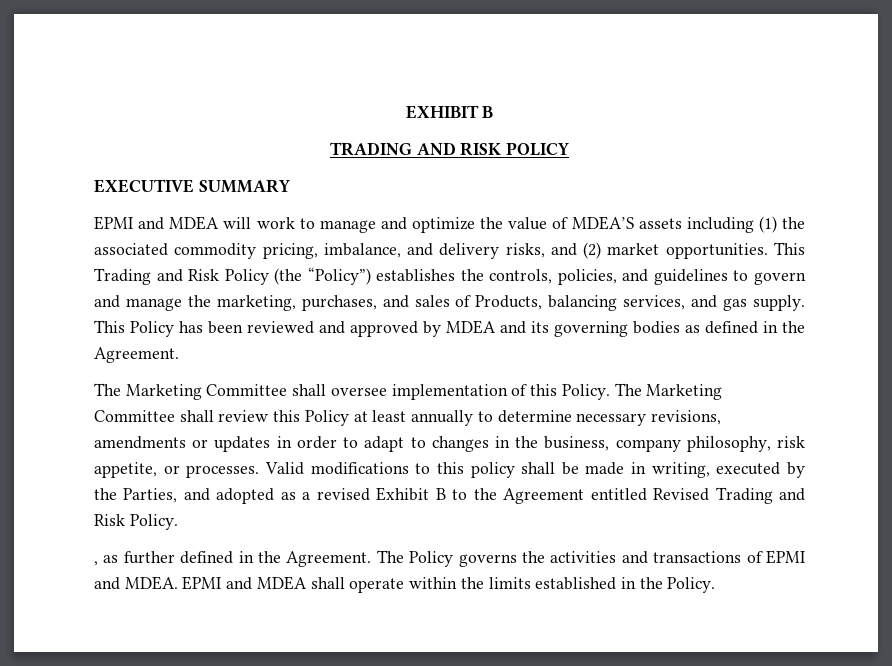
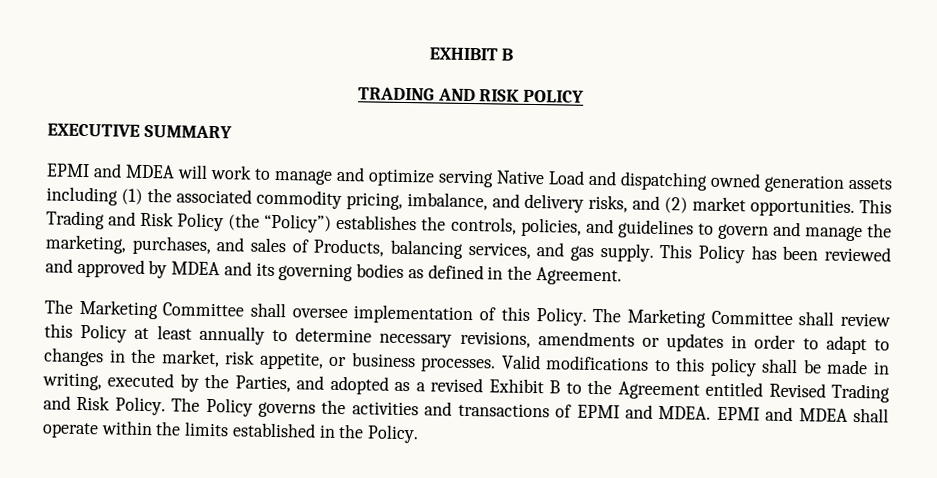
- EPMI and MDEA will work to manage and optimize the value of MDEA’S assets including (1) the associated commodity pricing, imbalance, and delivery risks, and (2) market opportunities.
+ EPMI and MDEA will work to manage and optimize serving Native Load and dispatching owned generation assets including (1) the associated commodity pricing, imbalance, and delivery risks, and (2) market opportunities.
- The Marketing Committee shall review this Policy at least annually to determine necessary revisions, amendments or updates in order to adapt to changes in the business, company philosophy, risk appetite, or processes.
+ The Marketing Committee shall review this Policy at least annually to determine necessary revisions, amendments or updates in order to adapt to changes in the market, risk appetite, or business processes.
- Valid modifications to this policy shall be made in writing, executed by the Parties, and adopted as a revised Exhibit B to the Agreement entitled Revised Trading and Risk Policy.
- , as further defined in the Agreement. The Policy governs the activities and transactions of EPMI and MDEA.
+ Valid modifications to this policy shall be made in writing, executed by the Parties, and adopted as a revised Exhibit B to the Agreement entitled Revised Trading and Risk Policy. The Policy governs the activities and transactions of EPMI and MDEA.

